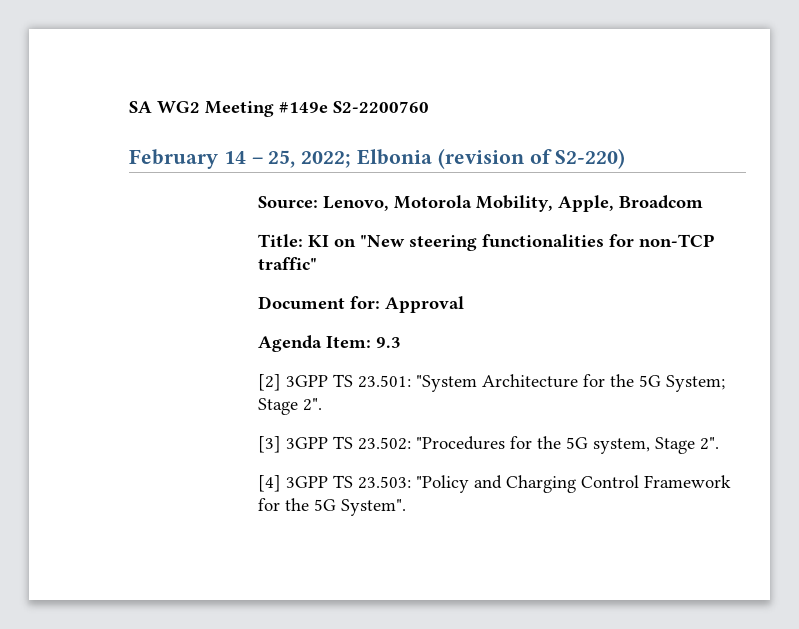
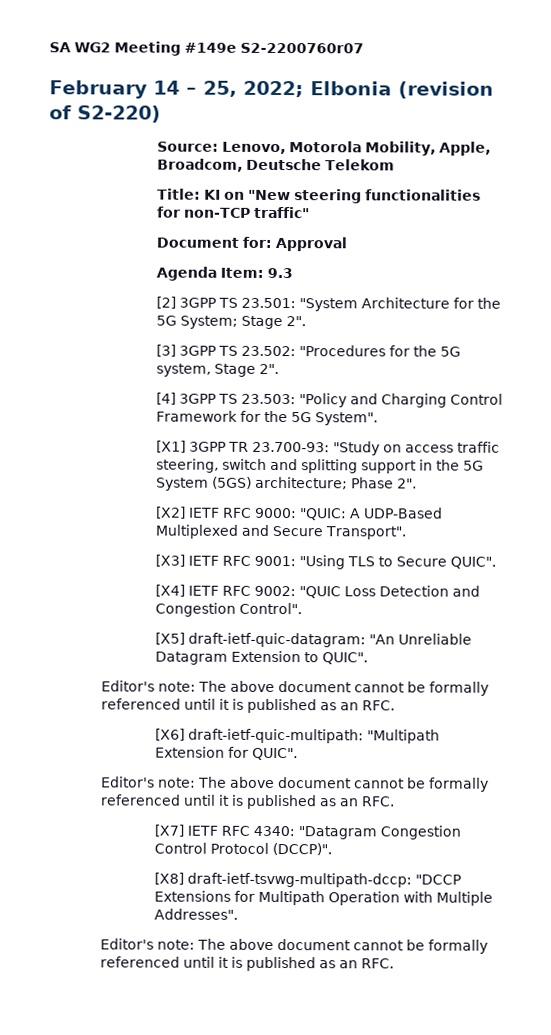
- SA WG2 Meeting #149e S2-2200760
+ SA WG2 Meeting #149e S2-2200760r07
- Source: Lenovo, Motorola Mobility, Apple, Broadcom
+ Source: Lenovo, Motorola Mobility, Apple, Broadcom, Deutsche Telekom
+ [X1] 3GPP TR 23.700-93: "Study on access traffic steering, switch and splitting support in the 5G System (5GS) architecture; Phase 2".
+ [X2] IETF RFC 9000: "QUIC: A UDP-Based Multiplexed and Secure Transport".
+ [X3] IETF RFC 9001: "Using TLS to Secure QUIC".
+ [X4] IETF RFC 9002: "QUIC Loss Detection and Congestion Control".
+ [X5] draft-ietf-quic-datagram: "An Unreliable Datagram Extension to QUIC".
+ Editor's note: The above document cannot be formally referenced until it is published as an RFC.
+ [X6] draft-ietf-quic-multipath: "Multipath Extension for QUIC".
+ Editor's note: The above document cannot be formally referenced until it is published as an RFC.
+ [X7] IETF RFC 4340: "Datagram Congestion Control Protocol (DCCP)".
+ [X8] draft-ietf-tsvwg-multipath-dccp: "DCCP Extensions for Multipath Operation with Multiple Addresses".
+ Editor's note: The above document cannot be formally referenced until it is published as an RFC.

